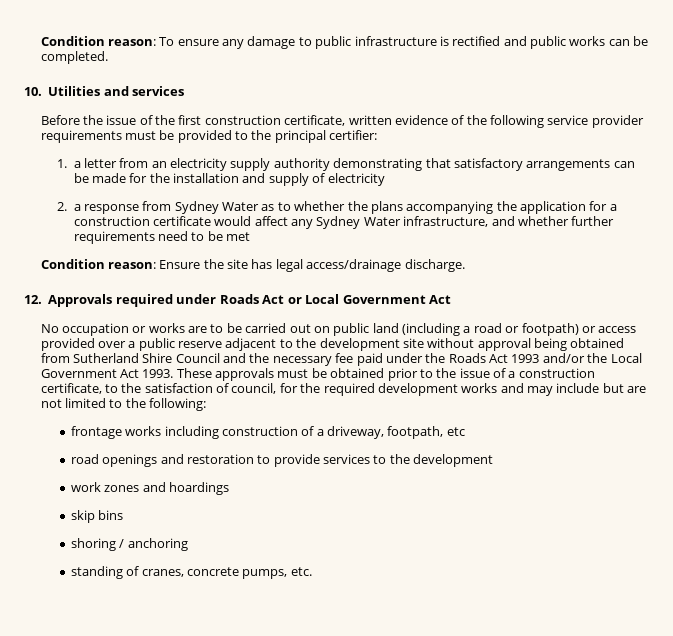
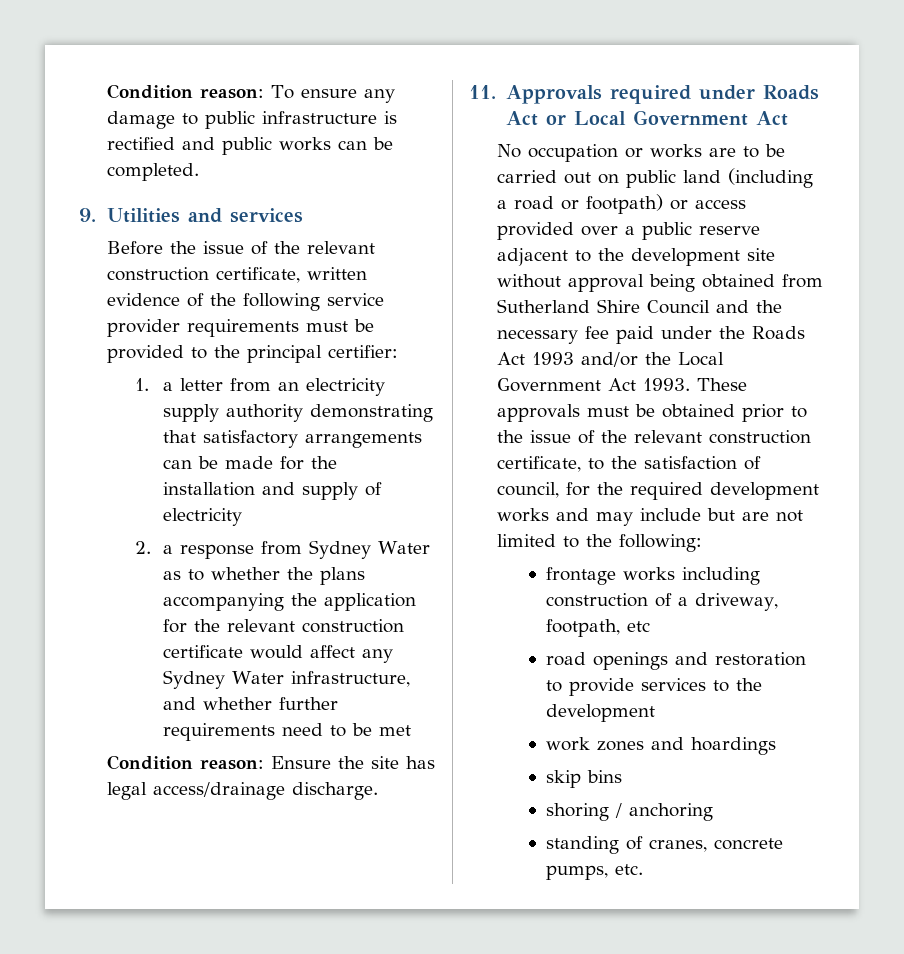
- 10. Utilities and services
+ 9. Utilities and services
- Before the issue of the first construction certificate, written evidence of the following service provider requirements must be provided to the principal certifier:
+ Before the issue of the relevant construction certificate, written evidence of the following service provider requirements must be provided to the principal certifier:
- 2. a response from Sydney Water as to whether the plans accompanying the application for a construction certificate would affect any Sydney Water infrastructure, and whether further requirements need to be met
+ 2. a response from Sydney Water as to whether the plans accompanying the application for the relevant construction certificate would affect any Sydney Water infrastructure, and whether further requirements need to be met
- 12. Approvals required under Roads Act or Local Government Act
+ 11. Approvals required under Roads Act or Local Government Act
- These approvals must be obtained prior to the issue of a construction certificate, to the satisfaction of council, for the required development works and may include but are not limited to the following:
+ These approvals must be obtained prior to the issue of the relevant construction certificate, to the satisfaction of council, for the required development works and may include but are not limited to the following:

